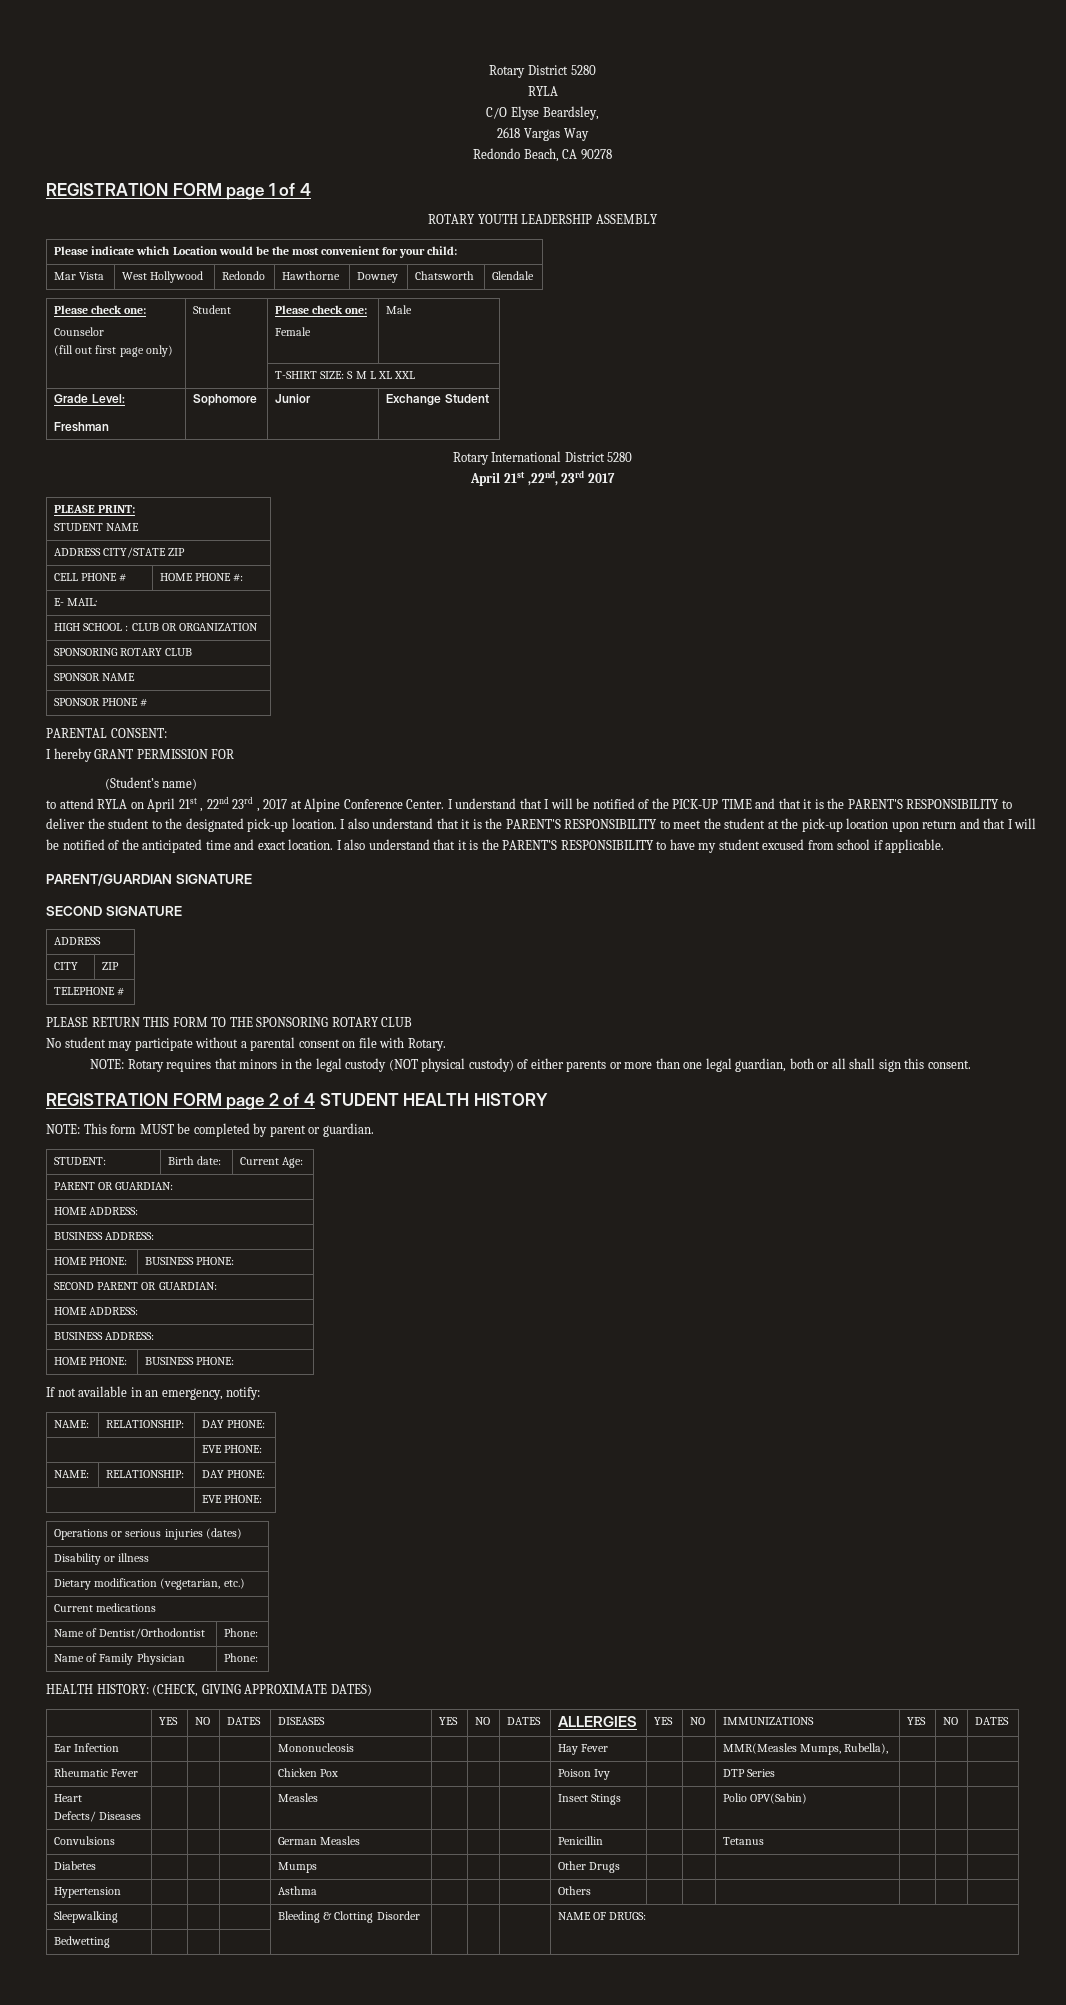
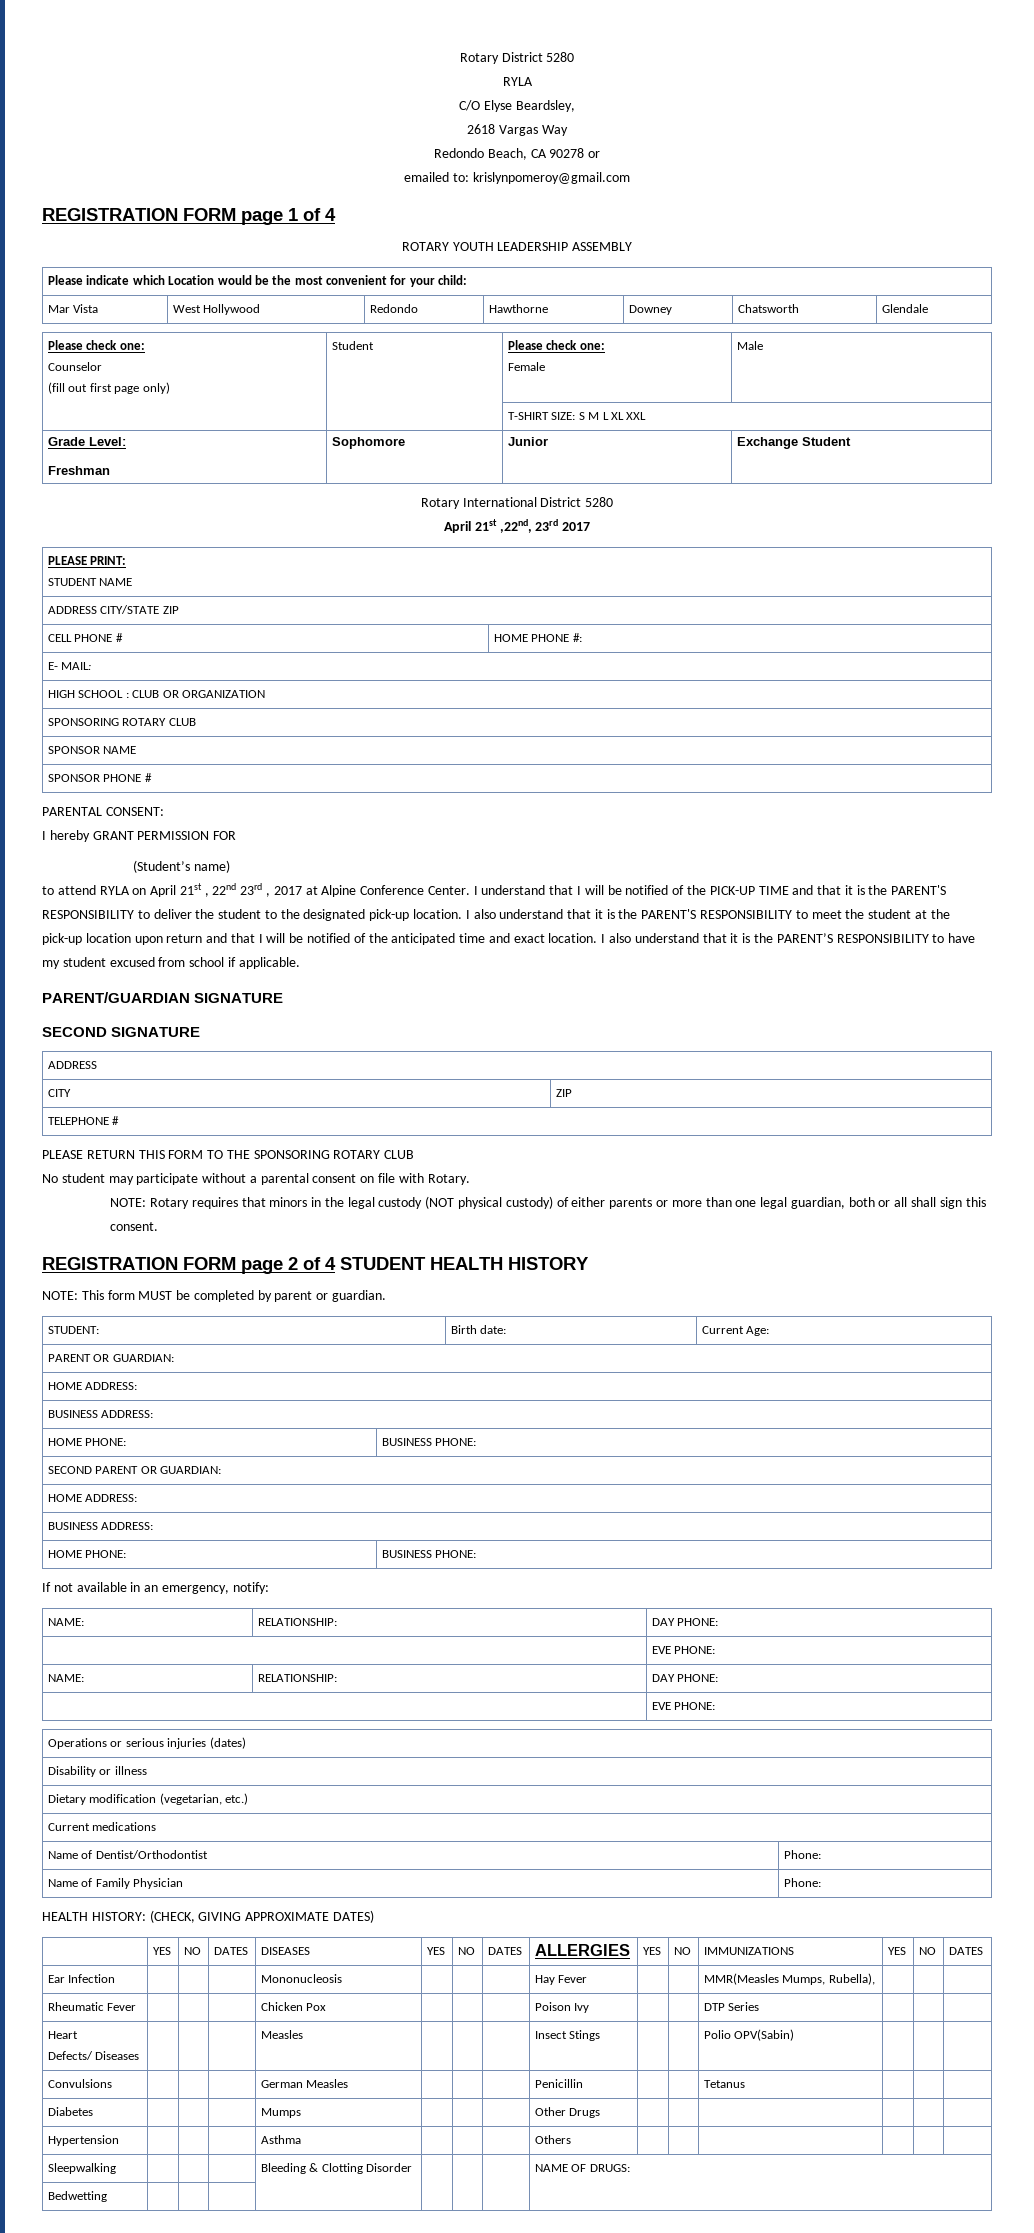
- Redondo Beach, CA 90278
+ Redondo Beach, CA 90278 or
+ emailed to: krislynpomeroy@gmail.com

